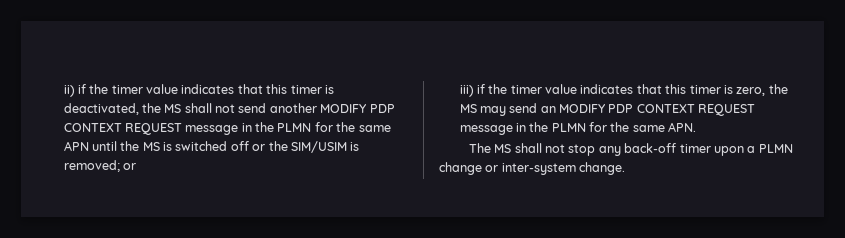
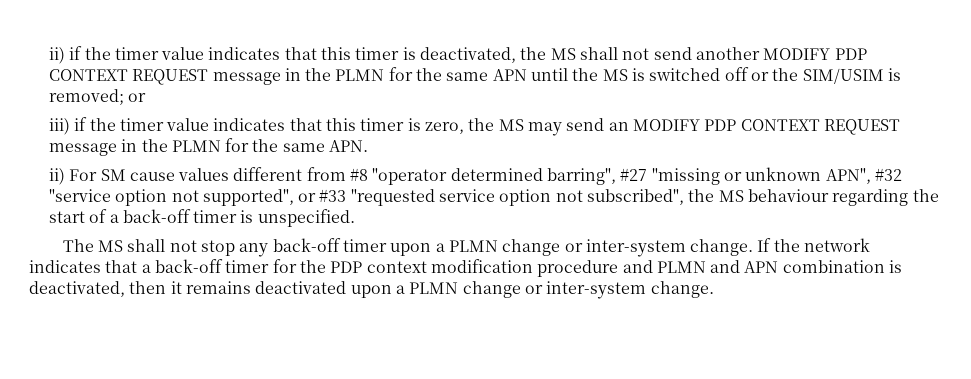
+ ii) For SM cause values different from #8 "operator determined barring", #27 "missing or unknown APN", #32 "service option not supported", or #33 "requested service option not subscribed", the MS behaviour regarding the start of a back-off timer is unspecified.
+ If the network indicates that a back-off timer for the PDP context modification procedure and PLMN and APN combination is deactivated, then it remains deactivated upon a PLMN change or inter-system change.

